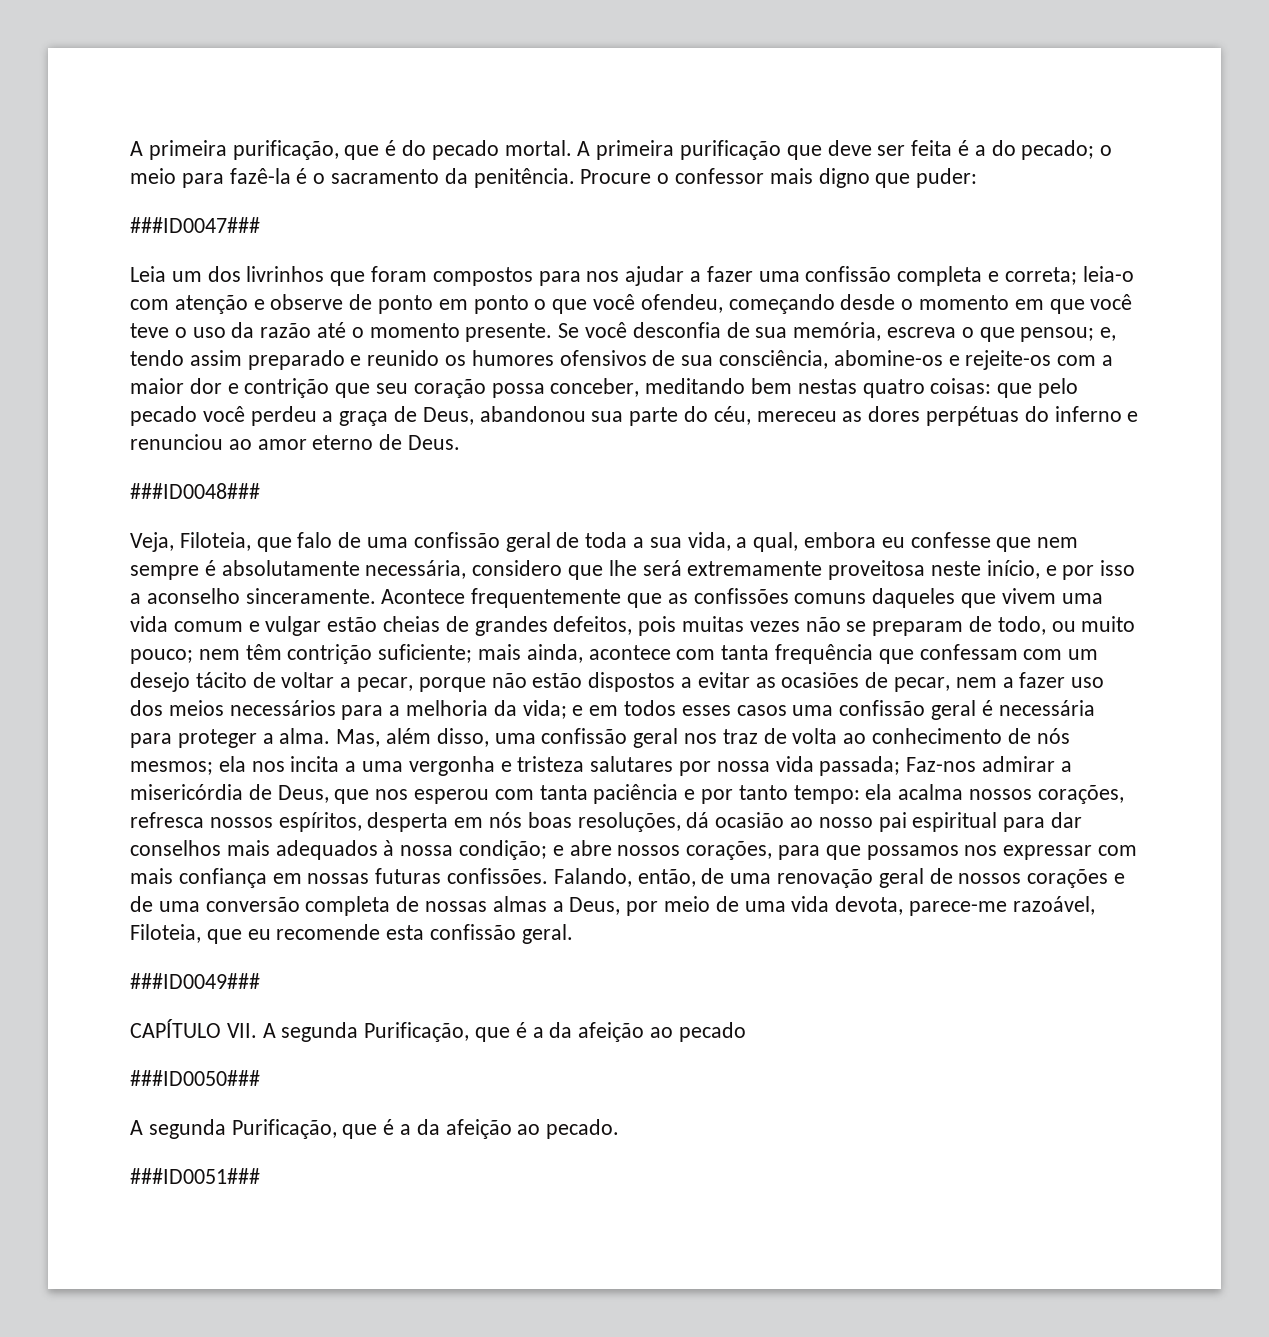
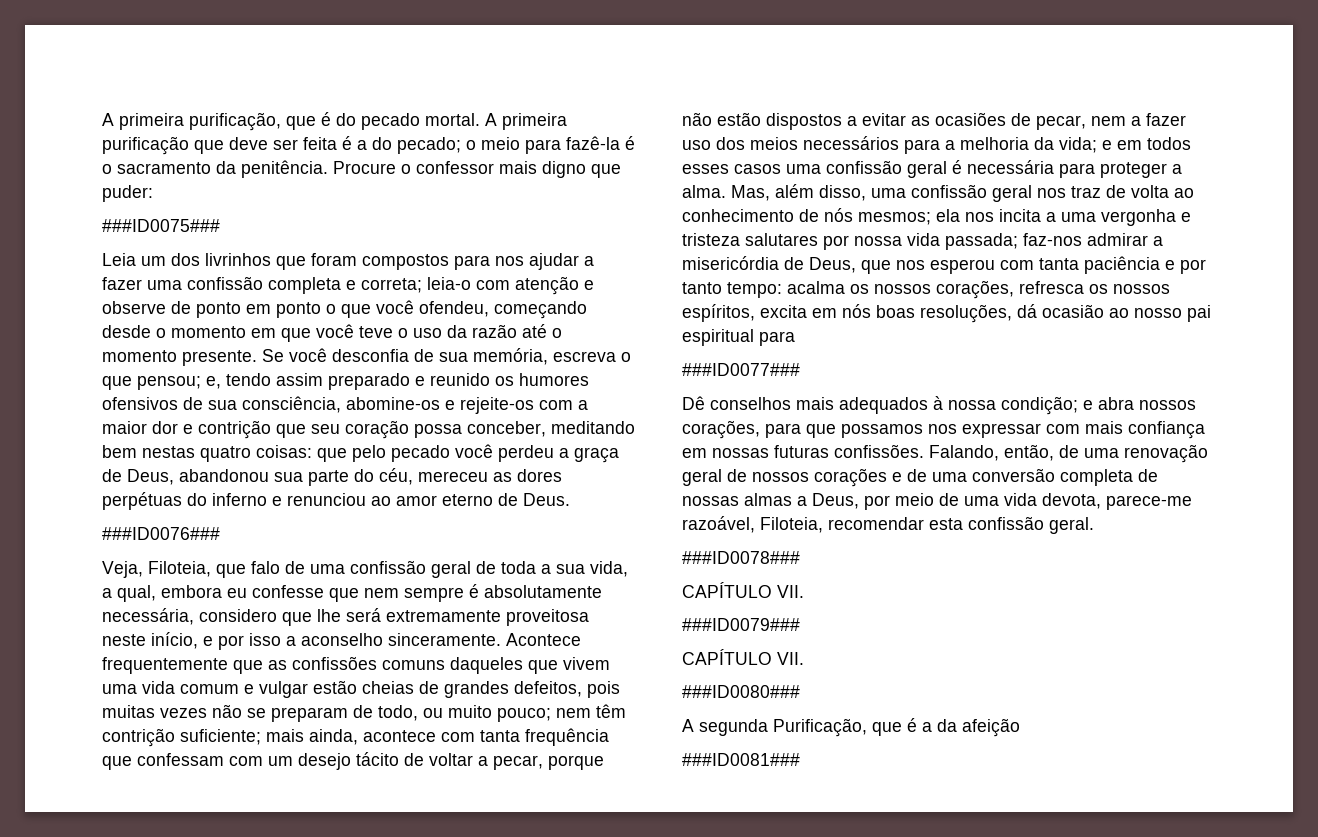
- ###ID0047###
+ ###ID0075###
- ###ID0048###
+ ###ID0076###
- Faz-nos admirar a misericórdia de Deus, que nos esperou com tanta paciência e por tanto tempo:
+ faz-nos admirar a misericórdia de Deus, que nos esperou com tanta paciência e por tanto tempo:
- ela acalma nossos corações, refresca nossos espíritos, desperta em nós boas resoluções, dá ocasião ao nosso pai espiritual para dar conselhos mais adequados à nossa condição;
+ acalma os nossos corações, refresca os nossos espíritos, excita em nós boas resoluções, dá ocasião ao nosso pai espiritual para
+ ###ID0077###
+ Dê conselhos mais adequados à nossa condição;
- e abre nossos corações, para que possamos nos expressar com mais confiança em nossas futuras confissões.
+ e abra nossos corações, para que possamos nos expressar com mais confiança em nossas futuras confissões.
- Falando, então, de uma renovação geral de nossos corações e de uma conversão completa de nossas almas a Deus, por meio de uma vida devota, parece-me razoável, Filoteia, que eu recomende esta confissão geral.
+ Falando, então, de uma renovação geral de nossos corações e de uma conversão completa de nossas almas a Deus, por meio de uma vida devota, parece-me razoável, Filoteia, recomendar esta confissão geral.
- ###ID0049###
- CAPÍTULO VII. A segunda Purificação, que é a da afeição ao pecado
- ###ID0050###
- A segunda Purificação, que é a da afeição ao pecado.
- ###ID0051###
+ ###ID0078###
+ CAPÍTULO VII.
+ ###ID0079###
+ CAPÍTULO VII.
+ ###ID0080###
+ A segunda Purificação, que é a da afeição
+ ###ID0081###

